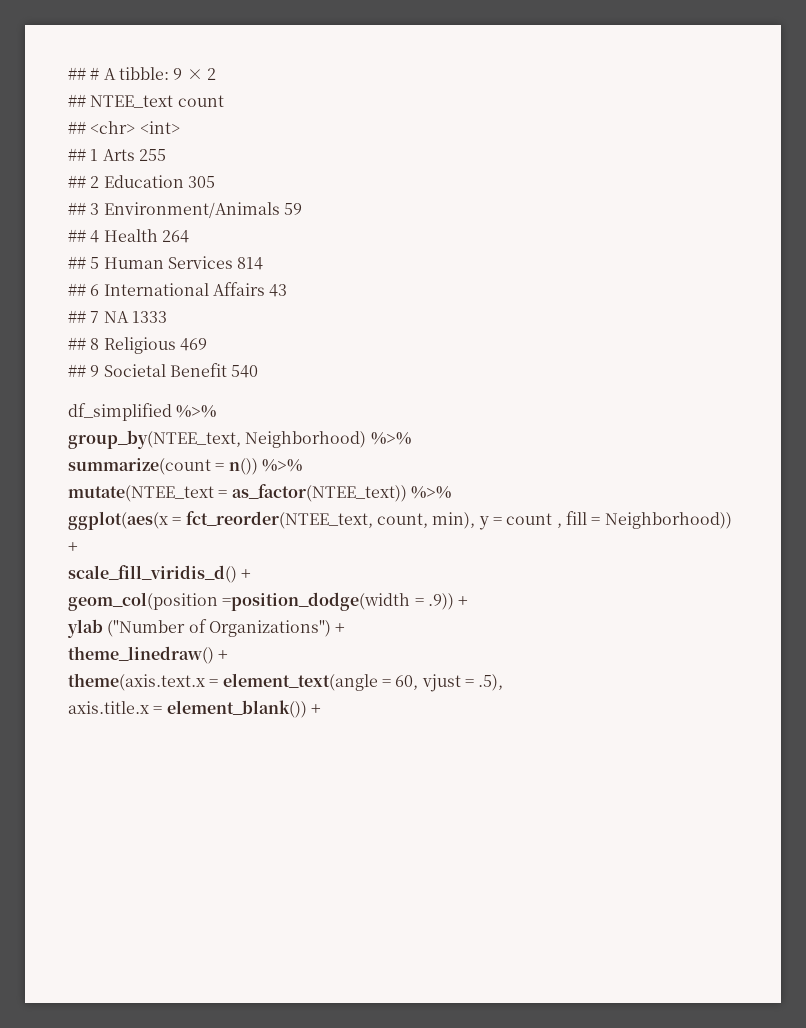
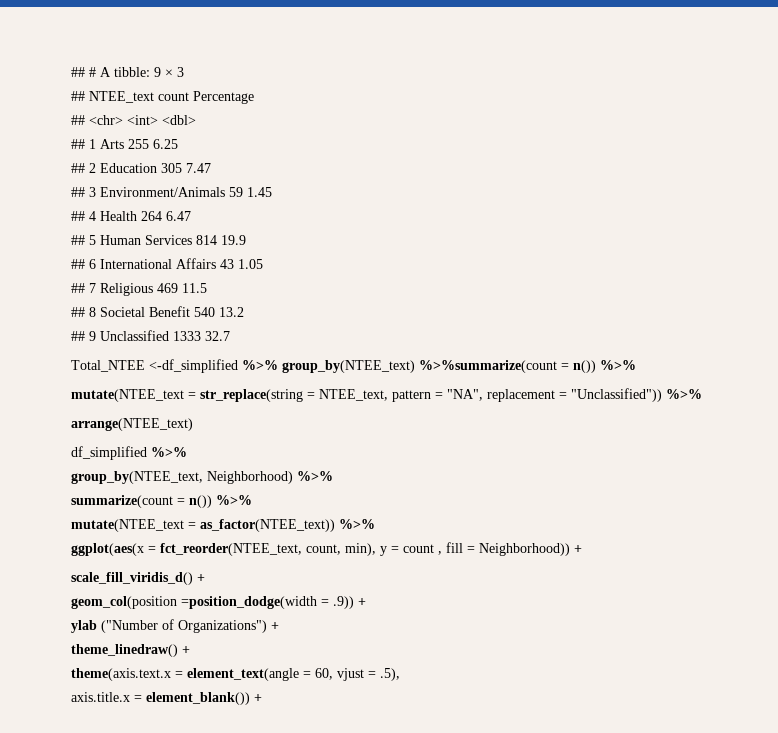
- ## # A tibble: 9 × 2
+ ## # A tibble: 9 × 3
- ## NTEE_text count
+ ## NTEE_text count Percentage
- ## <chr> <int>
+ ## <chr> <int> <dbl>
- ## 1 Arts 255
+ ## 1 Arts 255 6.25
- ## 2 Education 305
+ ## 2 Education 305 7.47
- ## 3 Environment/Animals 59
+ ## 3 Environment/Animals 59 1.45
- ## 4 Health 264
+ ## 4 Health 264 6.47
- ## 5 Human Services 814
+ ## 5 Human Services 814 19.9
- ## 6 International Affairs 43
+ ## 6 International Affairs 43 1.05
- ## 7 NA 1333
+ ## 7 Religious 469 11.5
- ## 8 Religious 469
- ## 9 Societal Benefit 540
+ ## 8 Societal Benefit 540 13.2
+ ## 9 Unclassified 1333 32.7
+ Total_NTEE <-df_simplified %>% group_by(NTEE_text) %>%summarize(count = n()) %>%
+ mutate(NTEE_text = str_replace(string = NTEE_text, pattern = "NA", replacement = "Unclassified")) %>%
+ arrange(NTEE_text)

